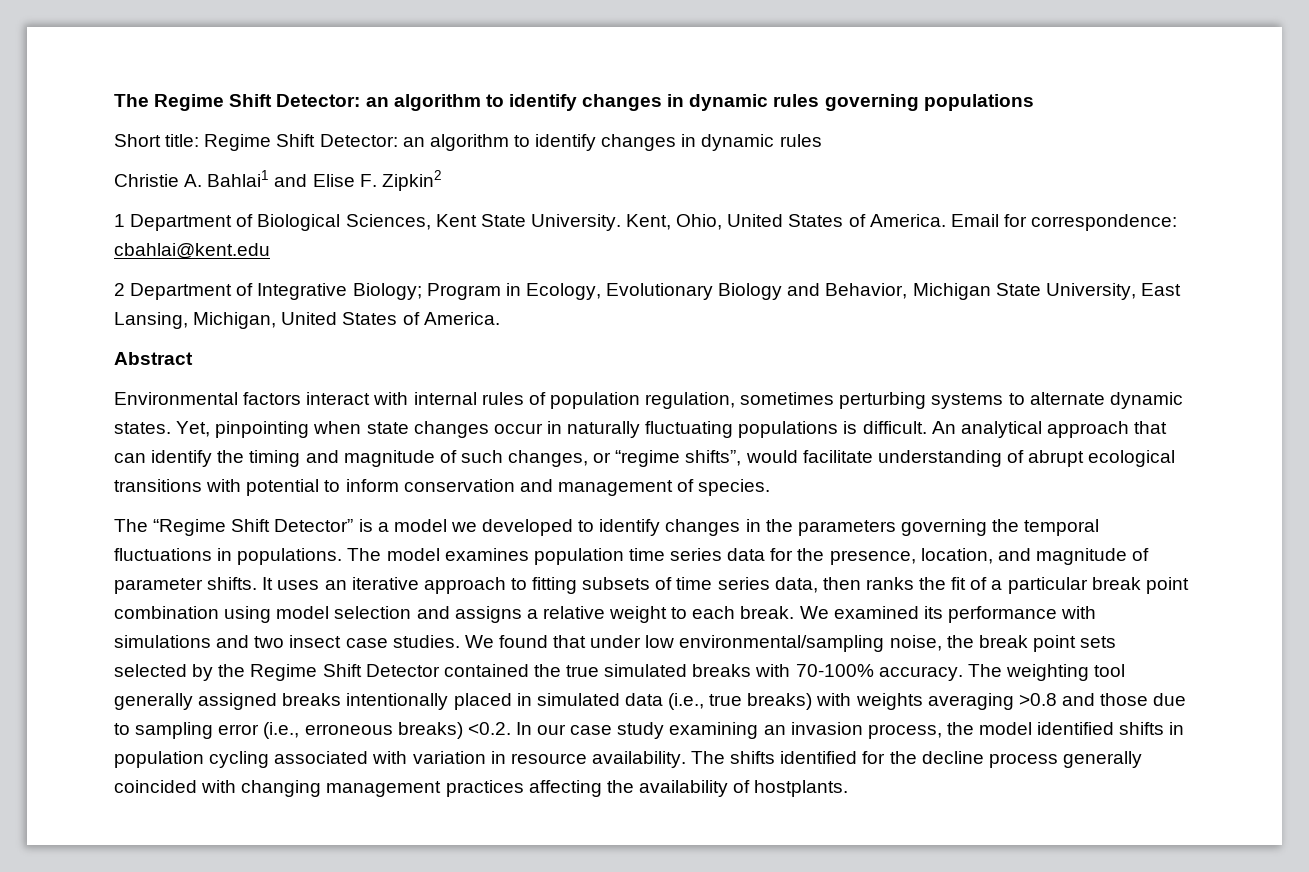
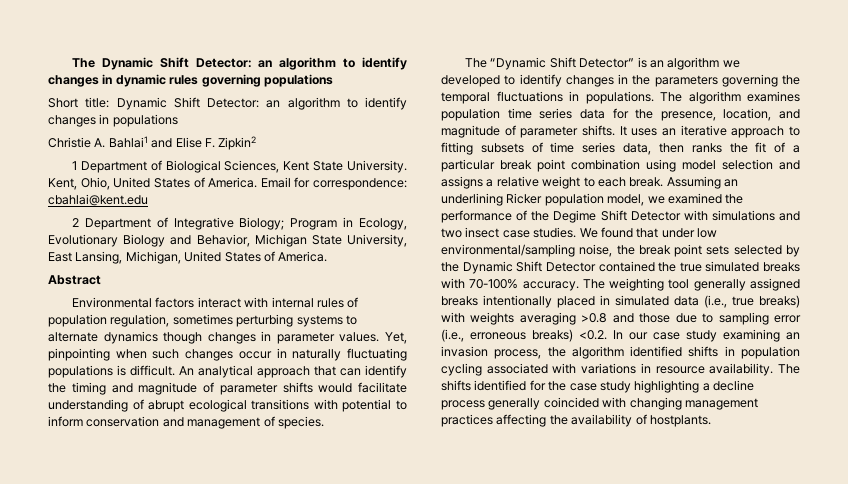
- The Regime Shift Detector: an algorithm to identify changes in dynamic rules governing populations
+ The Dynamic Shift Detector: an algorithm to identify changes in dynamic rules governing populations
- Short title: Regime Shift Detector: an algorithm to identify changes in dynamic rules
+ Short title: Dynamic Shift Detector: an algorithm to identify changes in populations
- Environmental factors interact with internal rules of population regulation, sometimes perturbing systems to alternate dynamic states.
+ Environmental factors interact with internal rules of population regulation, sometimes perturbing systems to alternate dynamics though changes in parameter values.
- Yet, pinpointing when state changes occur in naturally fluctuating populations is difficult.
+ Yet, pinpointing when such changes occur in naturally fluctuating populations is difficult.
- An analytical approach that can identify the timing and magnitude of such changes, or “regime shifts”, would facilitate understanding of abrupt ecological transitions with potential to inform conservation and management of species.
+ An analytical approach that can identify the timing and magnitude of parameter shifts would facilitate understanding of abrupt ecological transitions with potential to inform conservation and management of species.
- The “Regime Shift Detector” is a model we developed to identify changes in the parameters governing the temporal fluctuations in populations.
+ The “Dynamic Shift Detector” is an algorithm we developed to identify changes in the parameters governing the temporal fluctuations in populations.
- The model examines population time series data for the presence, location, and magnitude of parameter shifts.
+ The algorithm examines population time series data for the presence, location, and magnitude of parameter shifts.
- We examined its performance with simulations and two insect case studies.
+ Assuming an underlining Ricker population model, we examined the performance of the Degime Shift Detector with simulations and two insect case studies.
- We found that under low environmental/sampling noise, the break point sets selected by the Regime Shift Detector contained the true simulated breaks with 70-100% accuracy.
+ We found that under low environmental/sampling noise, the break point sets selected by the Dynamic Shift Detector contained the true simulated breaks with 70-100% accuracy.
- The weighting tool generally assigned breaks intentionally placed in simulated data (i.e., true breaks) with weights averaging >0.8 and those due to sampling error (i.e., erroneous breaks) <0.2. In our case study examining an invasion process, the model identified shifts in population cycling associated with variation in resource availability.
+ The weighting tool generally assigned breaks intentionally placed in simulated data (i.e., true breaks) with weights averaging >0.8 and those due to sampling error (i.e., erroneous breaks) <0.2. In our case study examining an invasion process, the algorithm identified shifts in population cycling associated with variations in resource availability.
- The shifts identified for the decline process generally coincided with changing management practices affecting the availability of hostplants.
+ The shifts identified for the case study highlighting a decline process generally coincided with changing management practices affecting the availability of hostplants.

